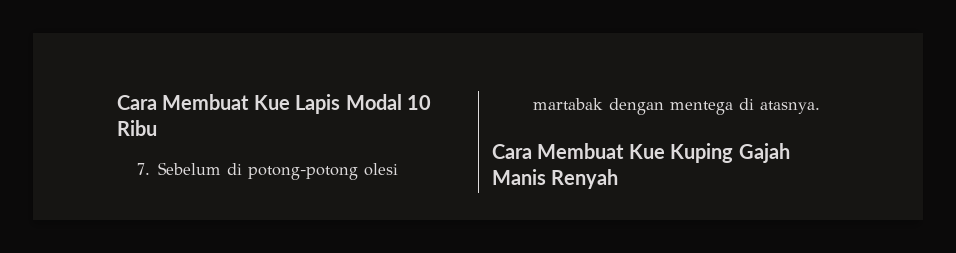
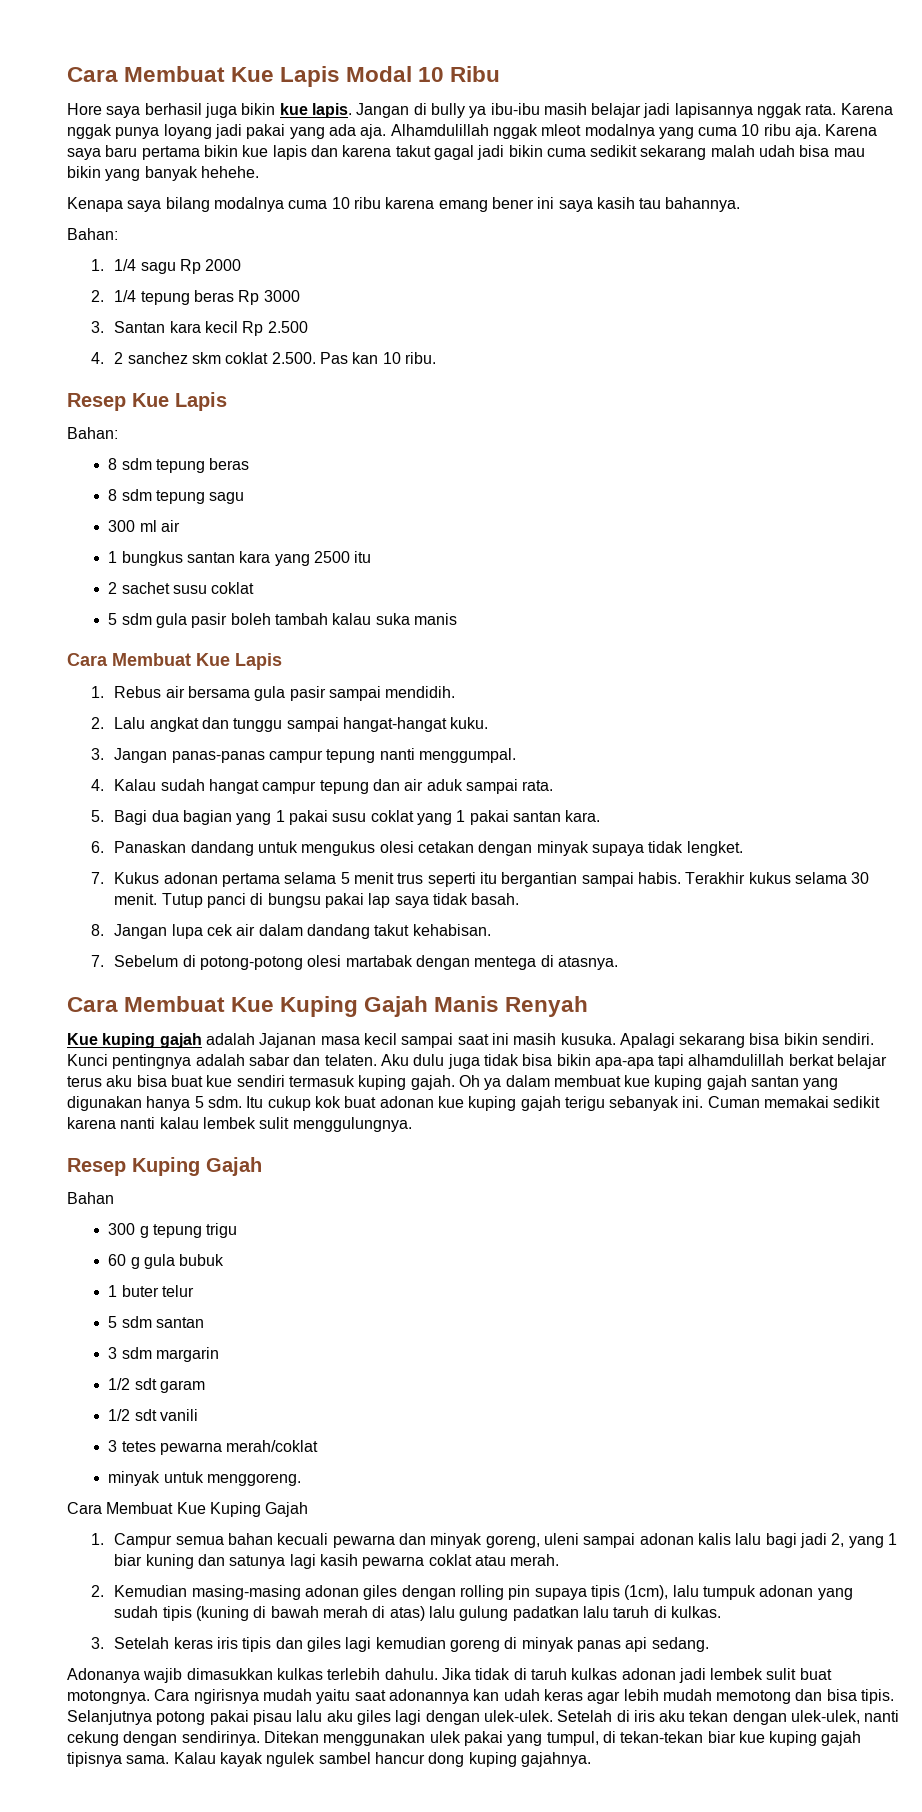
+ Hore saya berhasil juga bikin kue lapis. Jangan di bully ya ibu-ibu masih belajar jadi lapisannya nggak rata. Karena nggak punya loyang jadi pakai yang ada aja. Alhamdulillah nggak mleot modalnya yang cuma 10 ribu aja. Karena saya baru pertama bikin kue lapis dan karena takut gagal jadi bikin cuma sedikit sekarang malah udah bisa mau bikin yang banyak hehehe.
+ Kenapa saya bilang modalnya cuma 10 ribu karena emang bener ini saya kasih tau bahannya.
+ Bahan:
+ 1. 1/4 sagu Rp 2000
+ 2. 1/4 tepung beras Rp 3000
+ 3. Santan kara kecil Rp 2.500
+ 4. 2 sanchez skm coklat 2.500. Pas kan 10 ribu.
+ Resep Kue Lapis
+ Bahan:
+ 8 sdm tepung beras
+ 8 sdm tepung sagu
+ 300 ml air
+ 1 bungkus santan kara yang 2500 itu
+ 2 sachet susu coklat
+ 5 sdm gula pasir boleh tambah kalau suka manis
+ Cara Membuat Kue Lapis
+ 1. Rebus air bersama gula pasir sampai mendidih.
+ 2. Lalu angkat dan tunggu sampai hangat-hangat kuku.
+ 3. Jangan panas-panas campur tepung nanti menggumpal.
+ 4. Kalau sudah hangat campur tepung dan air aduk sampai rata.
+ 5. Bagi dua bagian yang 1 pakai susu coklat yang 1 pakai santan kara.
+ 6. Panaskan dandang untuk mengukus olesi cetakan dengan minyak supaya tidak lengket.
+ 7. Kukus adonan pertama selama 5 menit trus seperti itu bergantian sampai habis. Terakhir kukus selama 30 menit. Tutup panci di bungsu pakai lap saya tidak basah.
+ 8. Jangan lupa cek air dalam dandang takut kehabisan.
+ Kue kuping gajah adalah Jajanan masa kecil sampai saat ini masih kusuka. Apalagi sekarang bisa bikin sendiri. Kunci pentingnya adalah sabar dan telaten. Aku dulu juga tidak bisa bikin apa-apa tapi alhamdulillah berkat belajar terus aku bisa buat kue sendiri termasuk kuping gajah. Oh ya dalam membuat kue kuping gajah santan yang digunakan hanya 5 sdm. Itu cukup kok buat adonan kue kuping gajah terigu sebanyak ini. Cuman memakai sedikit karena nanti kalau lembek sulit menggulungnya.
+ Resep Kuping Gajah
+ Bahan
+ 300 g tepung trigu
+ 60 g gula bubuk
+ 1 buter telur
+ 5 sdm santan
+ 3 sdm margarin
+ 1/2 sdt garam
+ 1/2 sdt vanili
+ 3 tetes pewarna merah/coklat
+ minyak untuk menggoreng.
+ Cara Membuat Kue Kuping Gajah
+ 1. Campur semua bahan kecuali pewarna dan minyak goreng, uleni sampai adonan kalis lalu bagi jadi 2, yang 1 biar kuning dan satunya lagi kasih pewarna coklat atau merah.
+ 2. Kemudian masing-masing adonan giles dengan rolling pin supaya tipis (1cm), lalu tumpuk adonan yang sudah tipis (kuning di bawah merah di atas) lalu gulung padatkan lalu taruh di kulkas.
+ 3. Setelah keras iris tipis dan giles lagi kemudian goreng di minyak panas api sedang.
+ Adonanya wajib dimasukkan kulkas terlebih dahulu. Jika tidak di taruh kulkas adonan jadi lembek sulit buat motongnya. Cara ngirisnya mudah yaitu saat adonannya kan udah keras agar lebih mudah memotong dan bisa tipis. Selanjutnya potong pakai pisau lalu aku giles lagi dengan ulek-ulek. Setelah di iris aku tekan dengan ulek-ulek, nanti cekung dengan sendirinya. Ditekan menggunakan ulek pakai yang tumpul, di tekan-tekan biar kue kuping gajah tipisnya sama. Kalau kayak ngulek sambel hancur dong kuping gajahnya.

